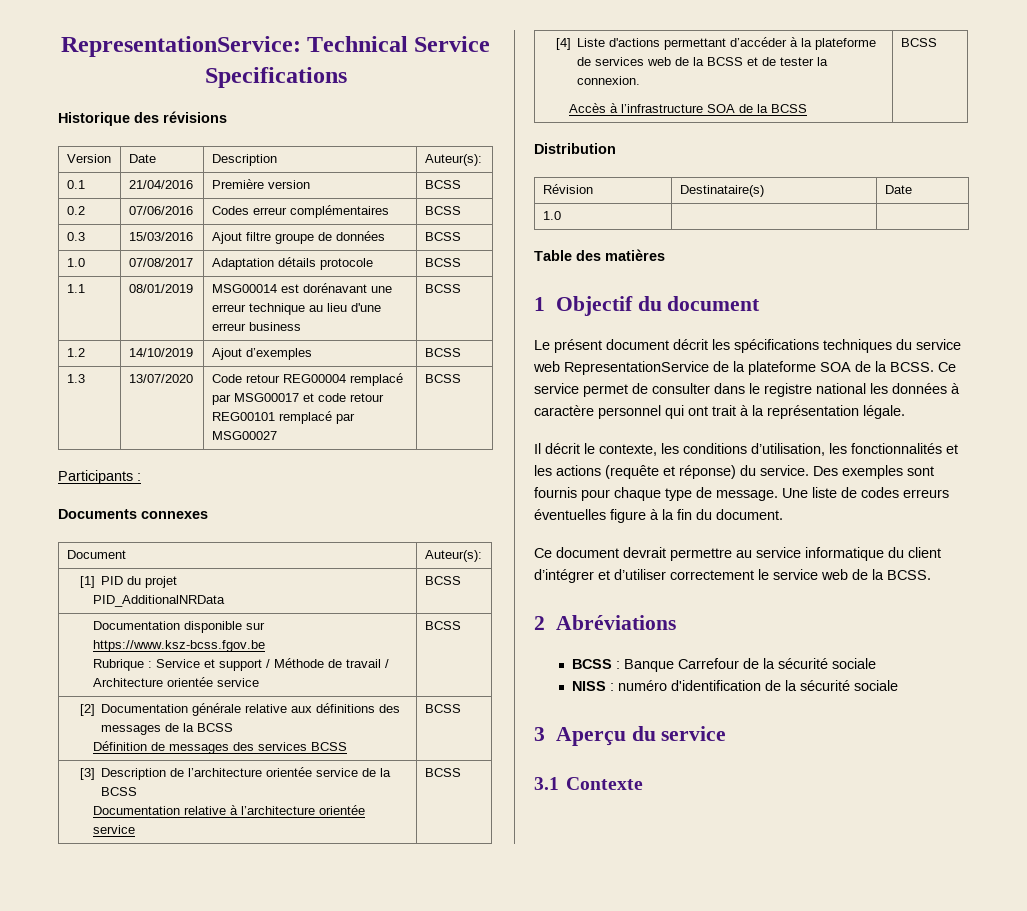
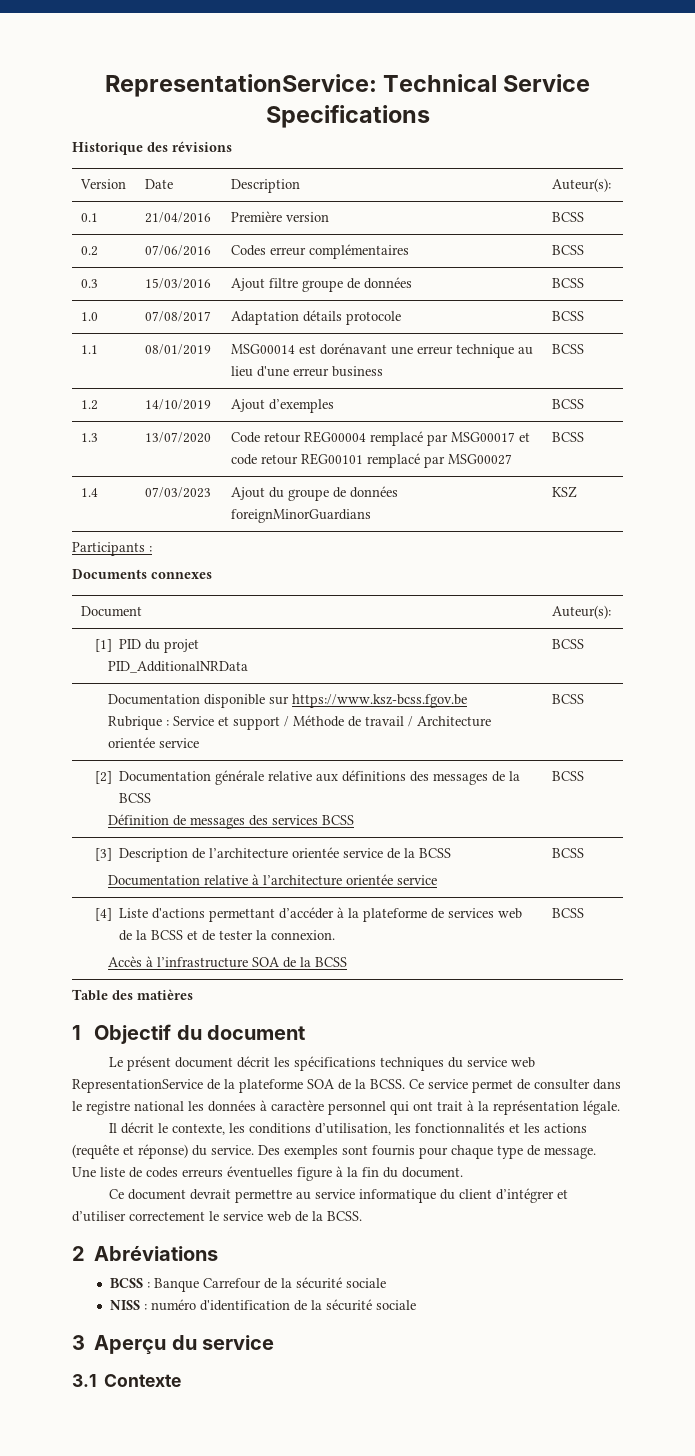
+ 1.4 | 07/03/2023 | Ajout du groupe de données foreignMinorGuardians | KSZ
- Distribution
- Révision | Destinataire(s) | Date
- 1.0 | |

